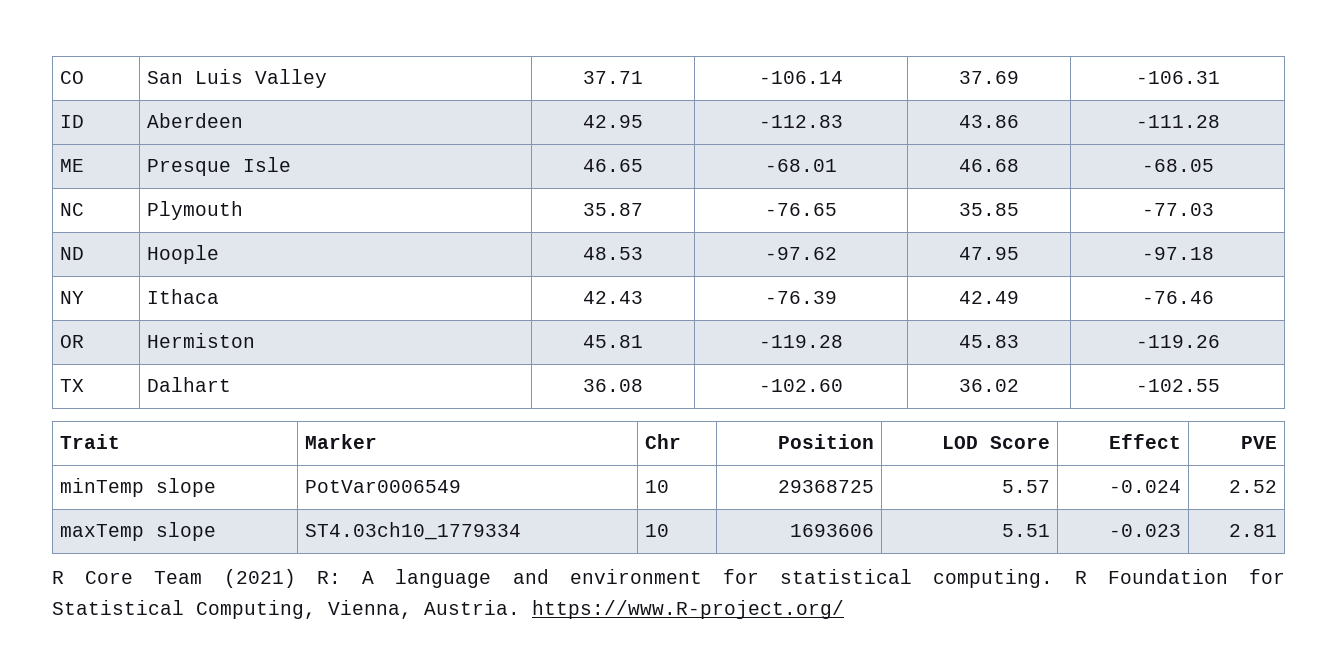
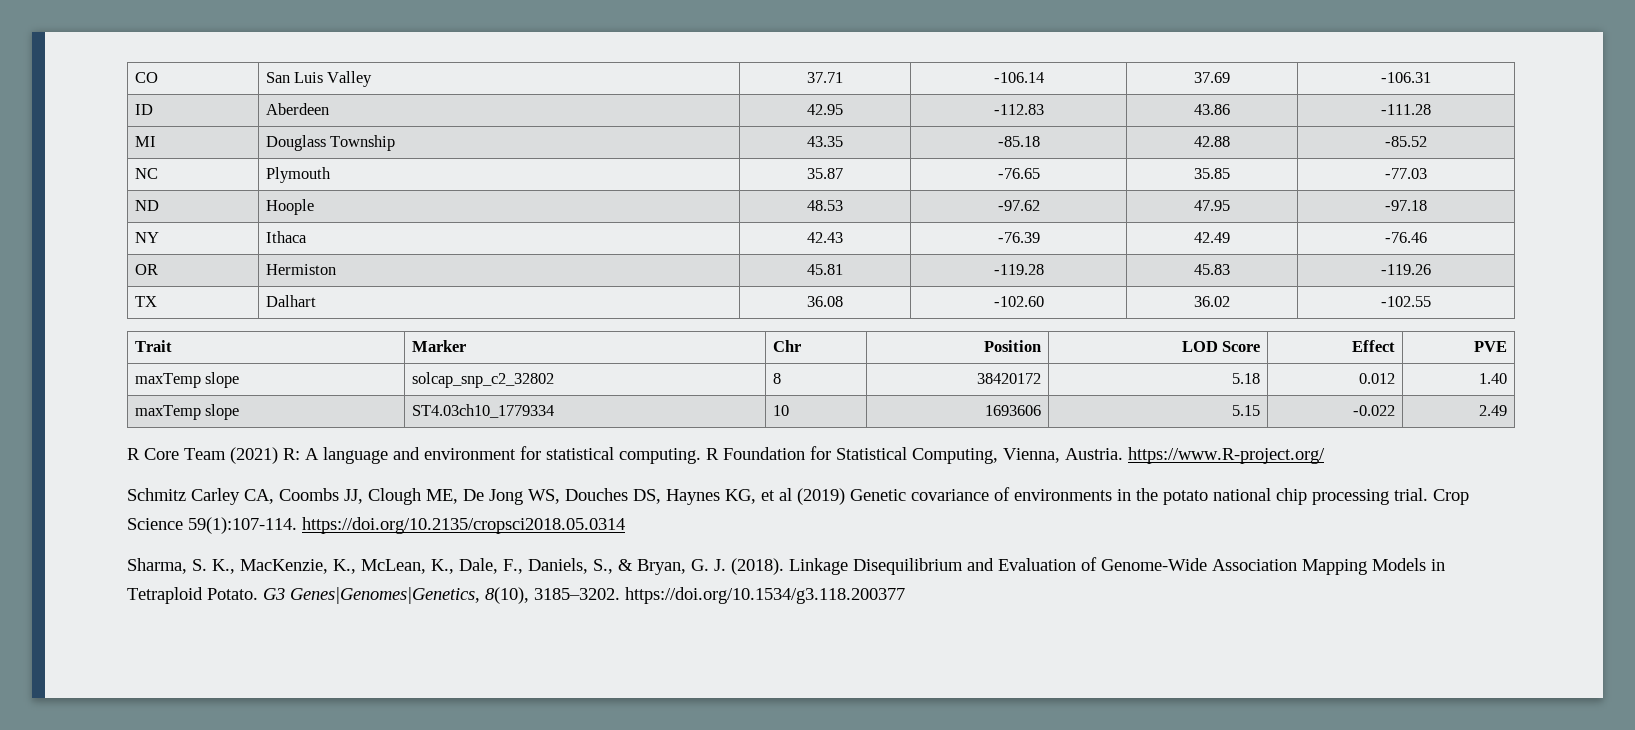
- ME | Presque Isle | 46.65 | -68.01 | 46.68 | -68.05
+ MI | Douglass Township | 43.35 | -85.18 | 42.88 | -85.52
- minTemp slope | PotVar0006549 | 10 | 29368725 | 5.57 | -0.024 | 2.52
+ maxTemp slope | solcap_snp_c2_32802 | 8 | 38420172 | 5.18 | 0.012 | 1.40
- maxTemp slope | ST4.03ch10_1779334 | 10 | 1693606 | 5.51 | -0.023 | 2.81
+ maxTemp slope | ST4.03ch10_1779334 | 10 | 1693606 | 5.15 | -0.022 | 2.49
+ Schmitz Carley CA, Coombs JJ, Clough ME, De Jong WS, Douches DS, Haynes KG, et al (2019) Genetic covariance of environments in the potato national chip processing trial. Crop Science 59(1):107-114. https://doi.org/10.2135/cropsci2018.05.0314
+ Sharma, S. K., MacKenzie, K., McLean, K., Dale, F., Daniels, S., & Bryan, G. J. (2018). Linkage Disequilibrium and Evaluation of Genome-Wide Association Mapping Models in Tetraploid Potato. G3 Genes|Genomes|Genetics, 8(10), 3185–3202. https://doi.org/10.1534/g3.118.200377

